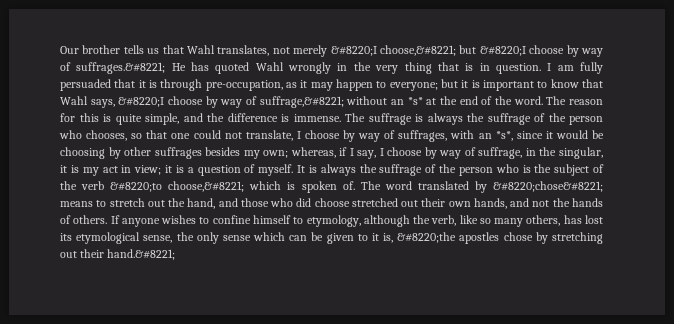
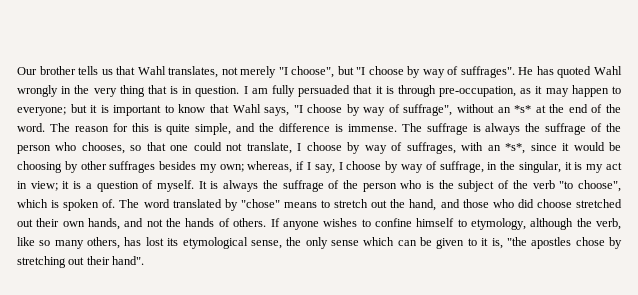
- Our brother tells us that Wahl translates, not merely &#8220;I choose,&#8221; but &#8220;I choose by way of suffrages.&#8221; He has quoted Wahl wrongly in the very thing that is in question.
+ Our brother tells us that Wahl translates, not merely "I choose", but "I choose by way of suffrages". He has quoted Wahl wrongly in the very thing that is in question.
- I am fully persuaded that it is through pre-occupation, as it may happen to everyone; but it is important to know that Wahl says, &#8220;I choose by way of suffrage,&#8221; without an *s* at the end of the word.
+ I am fully persuaded that it is through pre-occupation, as it may happen to everyone; but it is important to know that Wahl says, "I choose by way of suffrage", without an *s* at the end of the word.
- It is always the suffrage of the person who is the subject of the verb &#8220;to choose,&#8221; which is spoken of.
+ It is always the suffrage of the person who is the subject of the verb "to choose", which is spoken of.
- The word translated by &#8220;chose&#8221; means to stretch out the hand, and those who did choose stretched out their own hands, and not the hands of others.
+ The word translated by "chose" means to stretch out the hand, and those who did choose stretched out their own hands, and not the hands of others.
- If anyone wishes to confine himself to etymology, although the verb, like so many others, has lost its etymological sense, the only sense which can be given to it is, &#8220;the apostles chose by stretching out their hand.&#8221;
+ If anyone wishes to confine himself to etymology, although the verb, like so many others, has lost its etymological sense, the only sense which can be given to it is, "the apostles chose by stretching out their hand".

